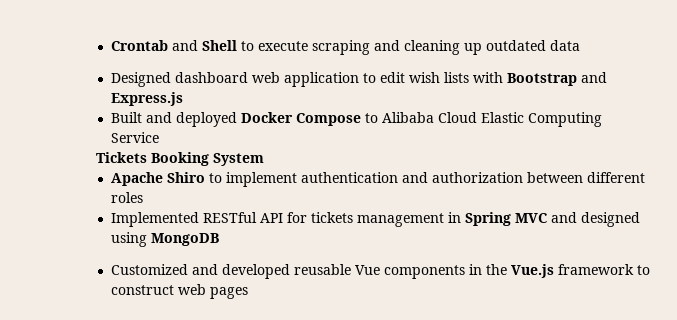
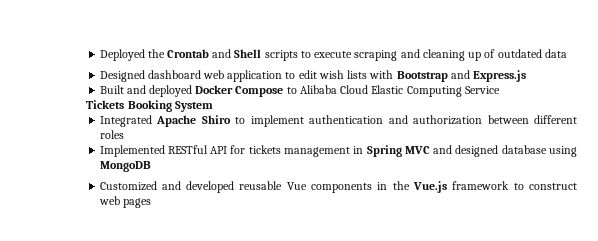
- Crontab and Shell to execute scraping and cleaning up outdated data
+ Deployed the Crontab and Shell scripts to execute scraping and cleaning up of outdated data
- Apache Shiro to implement authentication and authorization between different roles
+ Integrated Apache Shiro to implement authentication and authorization between different roles
- Implemented RESTful API for tickets management in Spring MVC and designed using MongoDB
+ Implemented RESTful API for tickets management in Spring MVC and designed database using MongoDB

